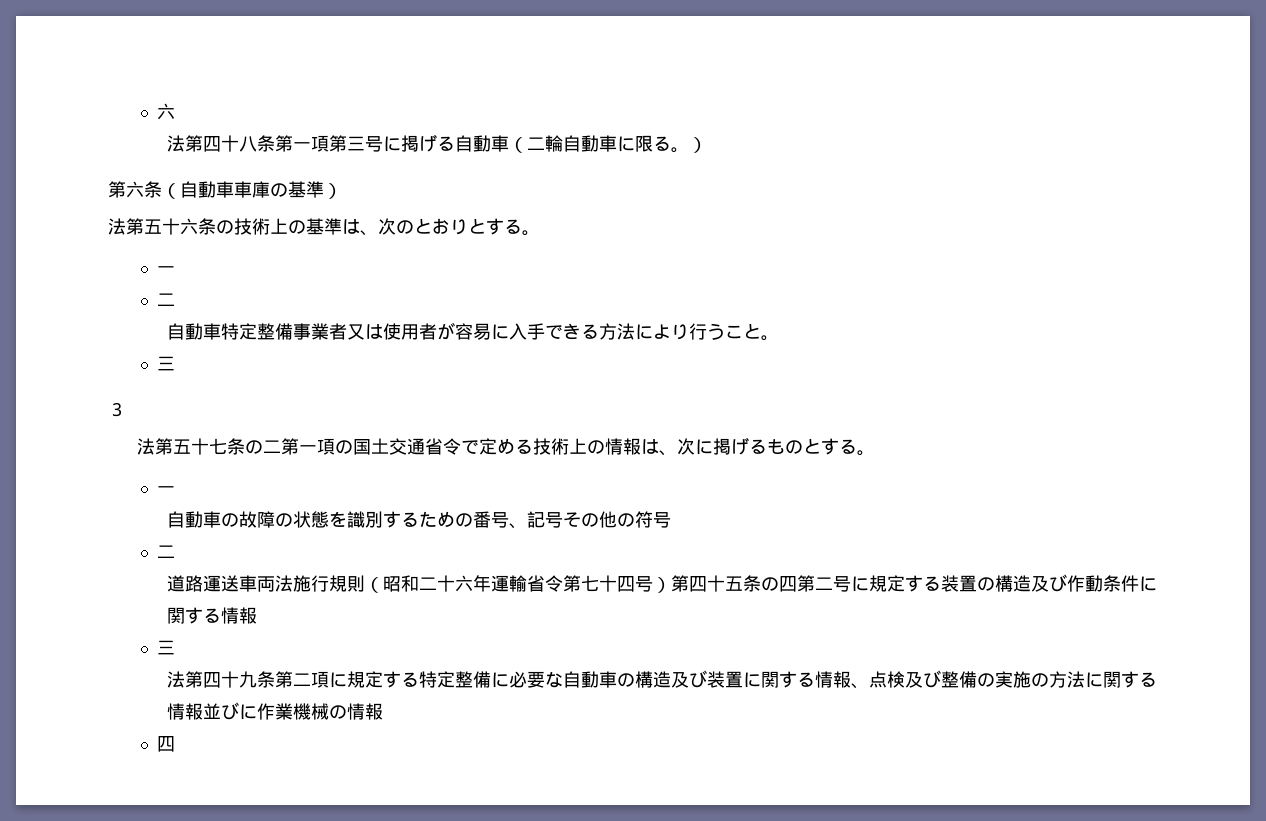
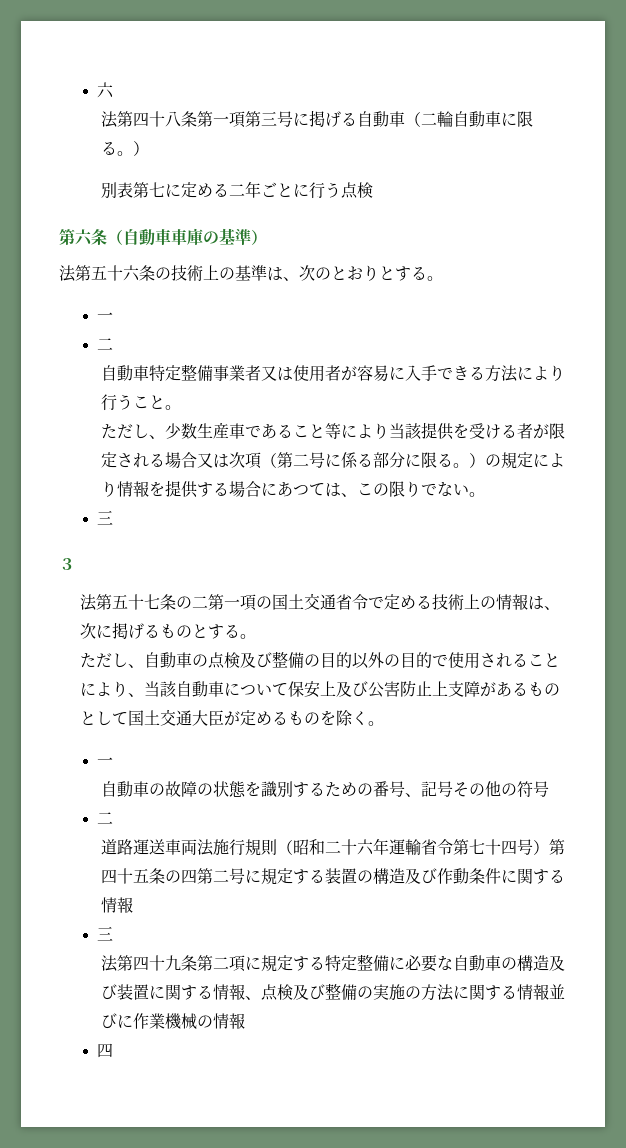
+ 別表第七に定める二年ごとに行う点検
+ ただし、少数生産車であること等により当該提供を受ける者が限定される場合又は次項（第二号に係る部分に限る。）の規定により情報を提供する場合にあつては、この限りでない。
+ ただし、自動車の点検及び整備の目的以外の目的で使用されることにより、当該自動車について保安上及び公害防止上支障があるものとして国土交通大臣が定めるものを除く。

